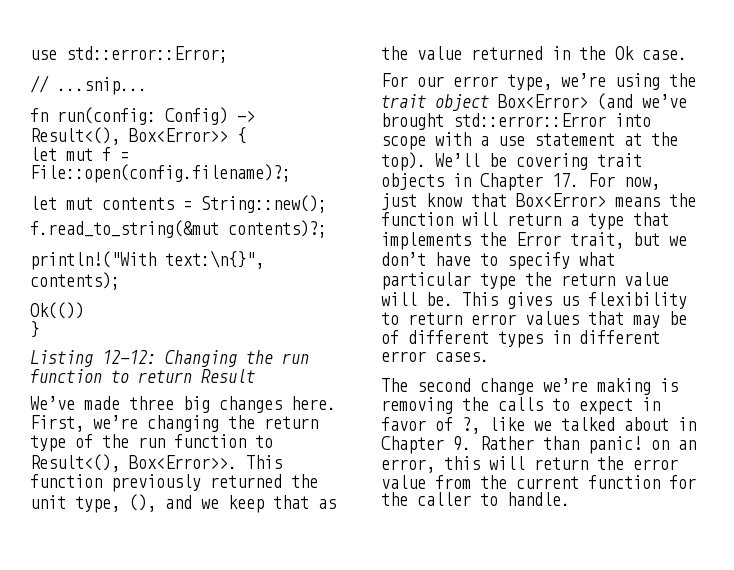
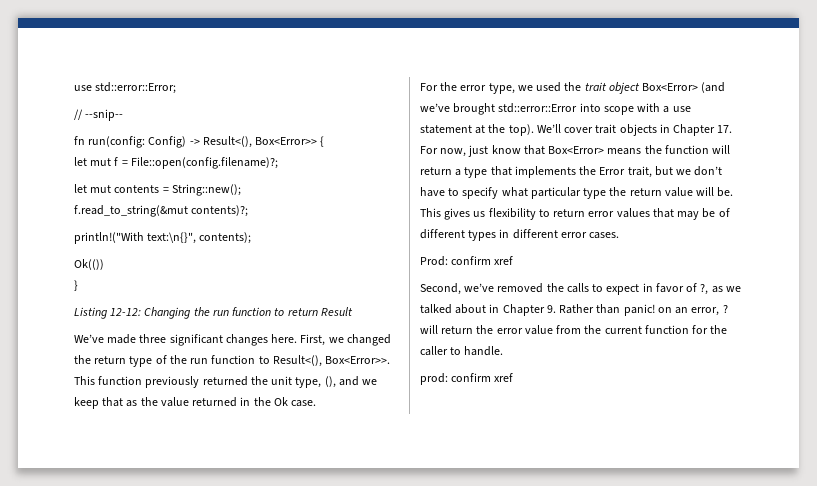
- // ...snip...
+ // --snip--
- We’ve made three big changes here.
+ We’ve made three significant changes here.
- First, we’re changing the return type of the run function to Result<(), Box<Error>>.
+ First, we changed the return type of the run function to Result<(), Box<Error>>.
- For our error type, we’re using the trait object Box<Error> (and we’ve brought std::error::Error into scope with a use statement at the top).
+ For the error type, we used the trait object Box<Error> (and we’ve brought std::error::Error into scope with a use statement at the top).
- We’ll be covering trait objects in Chapter 17. For now, just know that Box<Error> means the function will return a type that implements the Error trait, but we don’t have to specify what particular type the return value will be.
+ We’ll cover trait objects in Chapter 17. For now, just know that Box<Error> means the function will return a type that implements the Error trait, but we don’t have to specify what particular type the return value will be.
- The second change we’re making is removing the calls to expect in favor of ?, like we talked about in Chapter 9. Rather than panic! on an error, this will return the error value from the current function for the caller to handle.
+ Prod: confirm xref
+ Second, we’ve removed the calls to expect in favor of ?, as we talked about in Chapter 9. Rather than panic! on an error, ? will return the error value from the current function for the caller to handle.
+ prod: confirm xref

